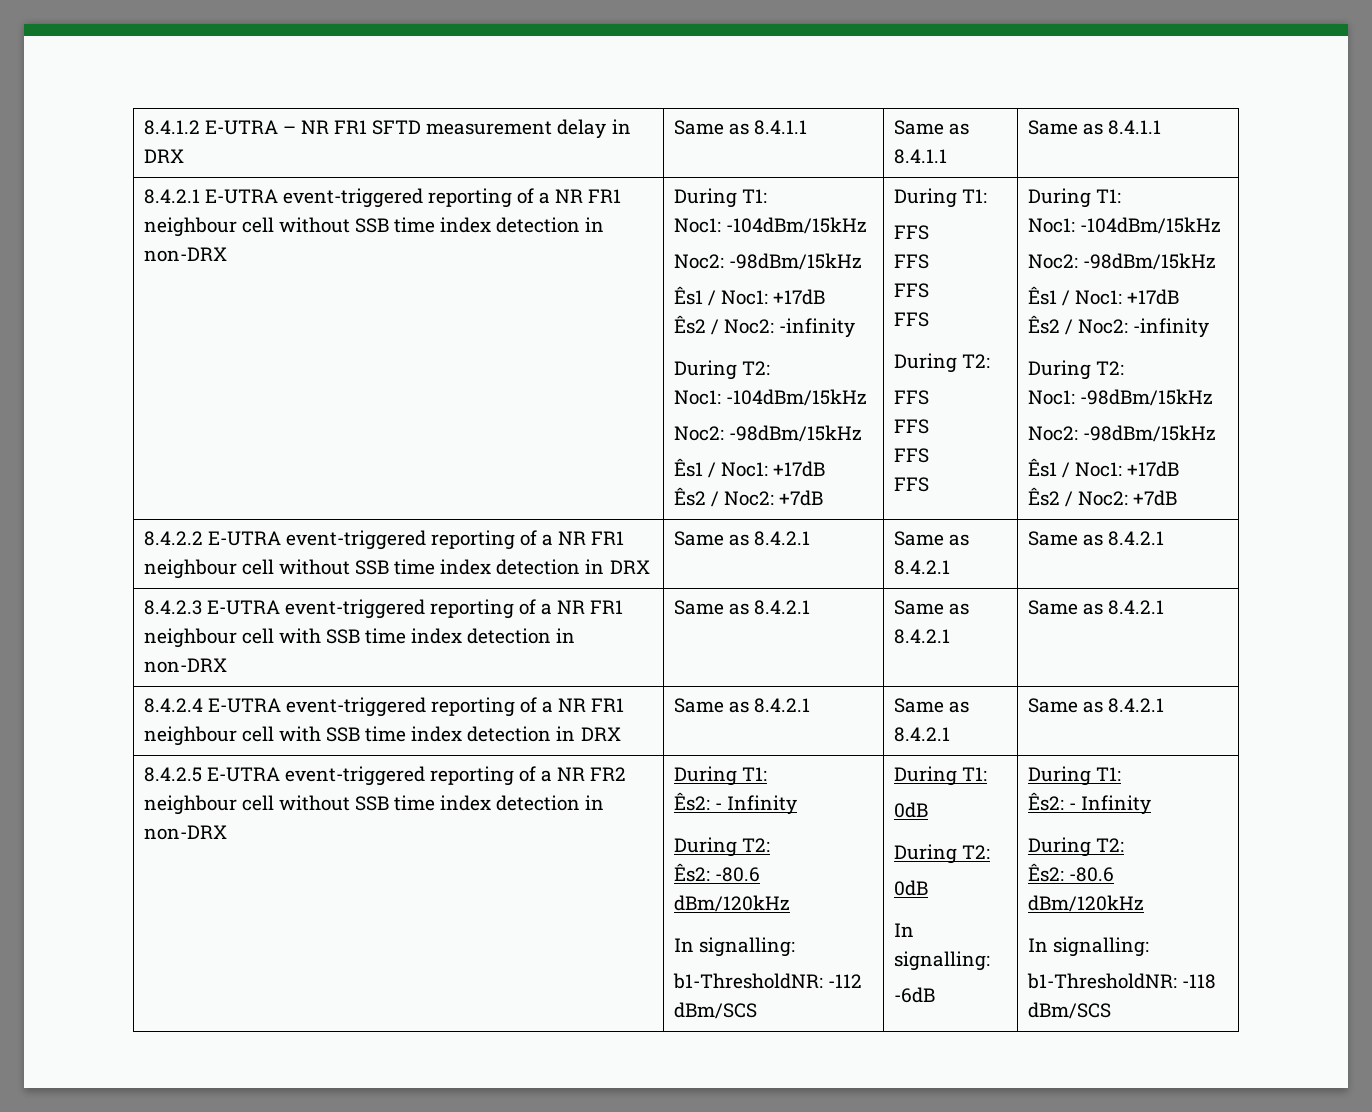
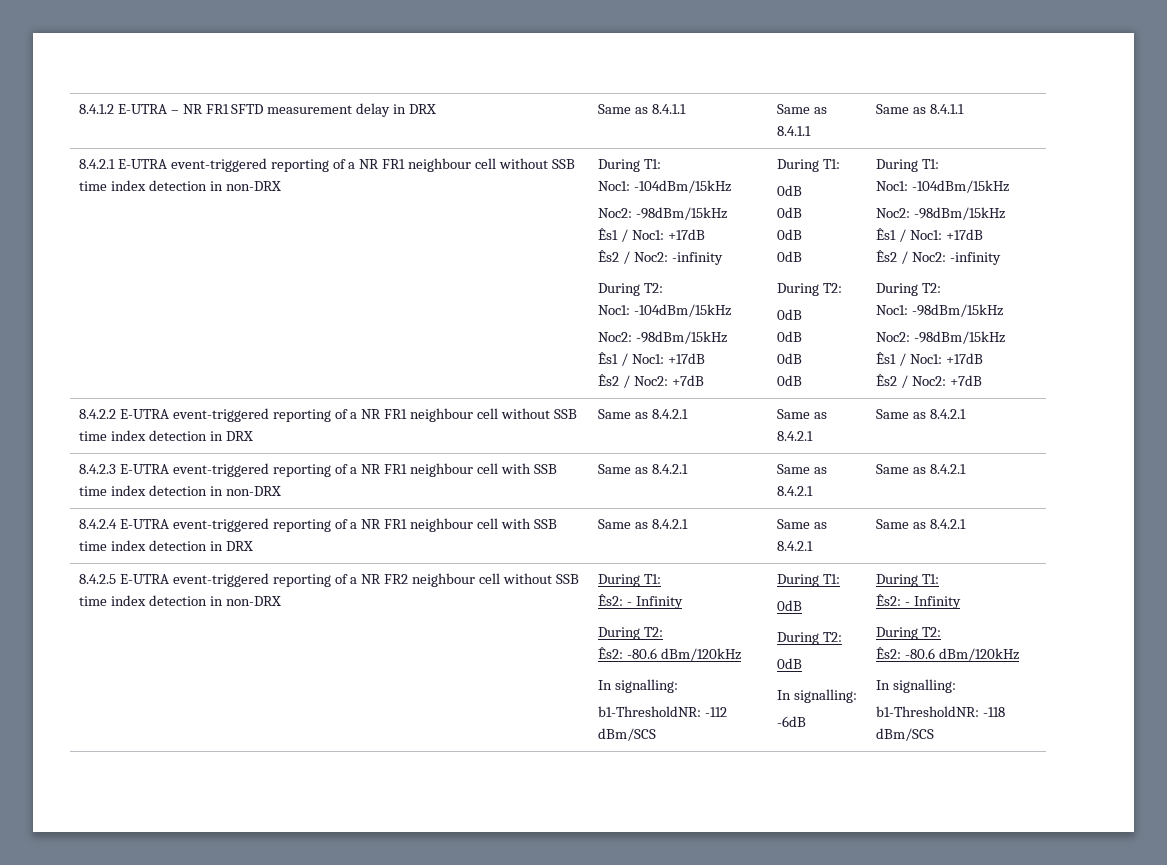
  Ês2 / Noc2: +7dB | During T1:
- FFS
- FFS
- FFS
- FFS
+ 0dB
+ 0dB
+ 0dB
+ 0dB
  During T2:
- FFS
- FFS
- FFS
- FFS
+ 0dB
+ 0dB
+ 0dB
+ 0dB

